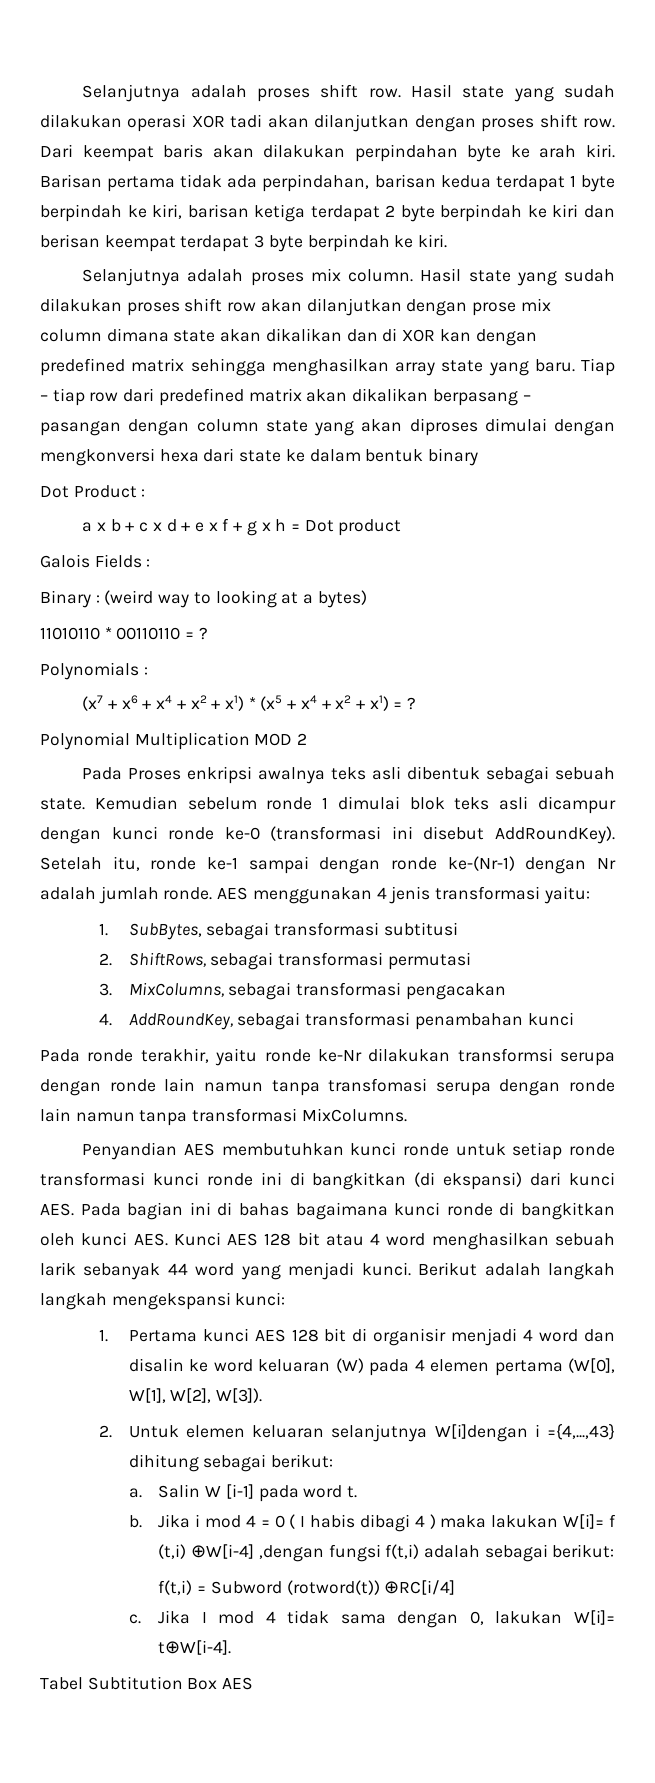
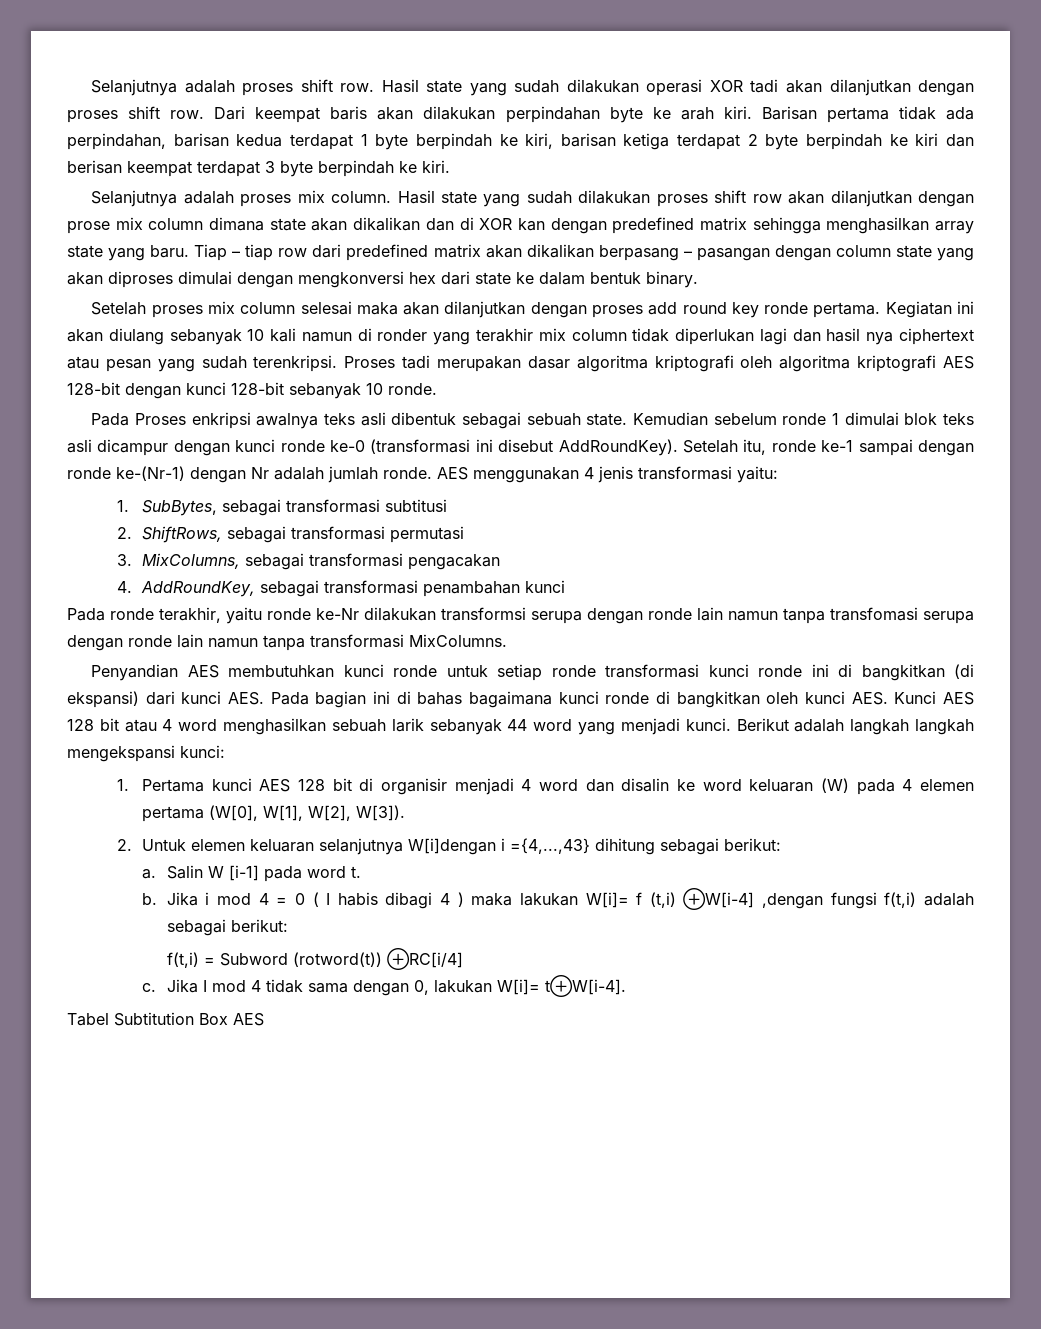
- Tiap – tiap row dari predefined matrix akan dikalikan berpasang – pasangan dengan column state yang akan diproses dimulai dengan mengkonversi hexa dari state ke dalam bentuk binary
- Dot Product :
- a x b + c x d + e x f + g x h = Dot product
- Galois Fields :
- Binary : (weird way to looking at a bytes)
- 11010110 * 00110110 = ?
- Polynomials :
- (x7 + x6 + x4 + x2 + x1) * (x5 + x4 + x2 + x1) = ?
- Polynomial Multiplication MOD 2
+ Tiap – tiap row dari predefined matrix akan dikalikan berpasang – pasangan dengan column state yang akan diproses dimulai dengan mengkonversi hex dari state ke dalam bentuk binary.
+ Setelah proses mix column selesai maka akan dilanjutkan dengan proses add round key ronde pertama. Kegiatan ini akan diulang sebanyak 10 kali namun di ronder yang terakhir mix column tidak diperlukan lagi dan hasil nya ciphertext atau pesan yang sudah terenkripsi. Proses tadi merupakan dasar algoritma kriptografi oleh algoritma kriptografi AES 128-bit dengan kunci 128-bit sebanyak 10 ronde.

